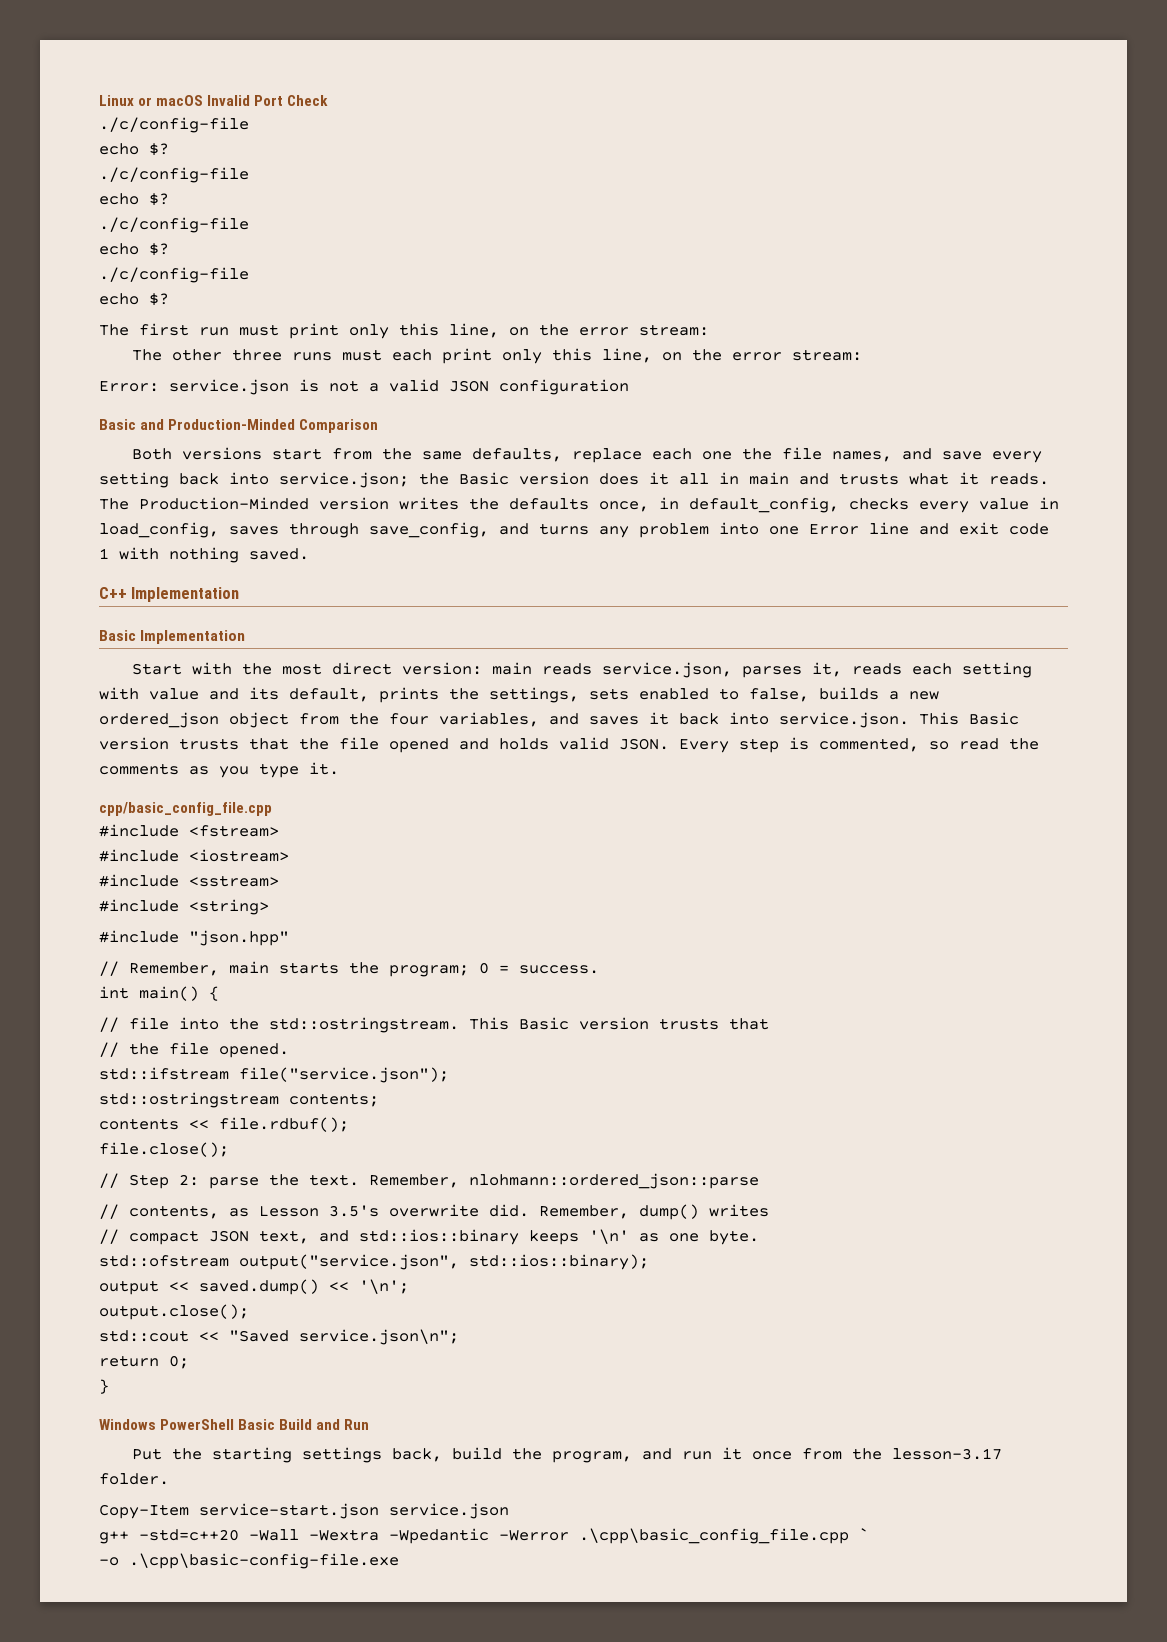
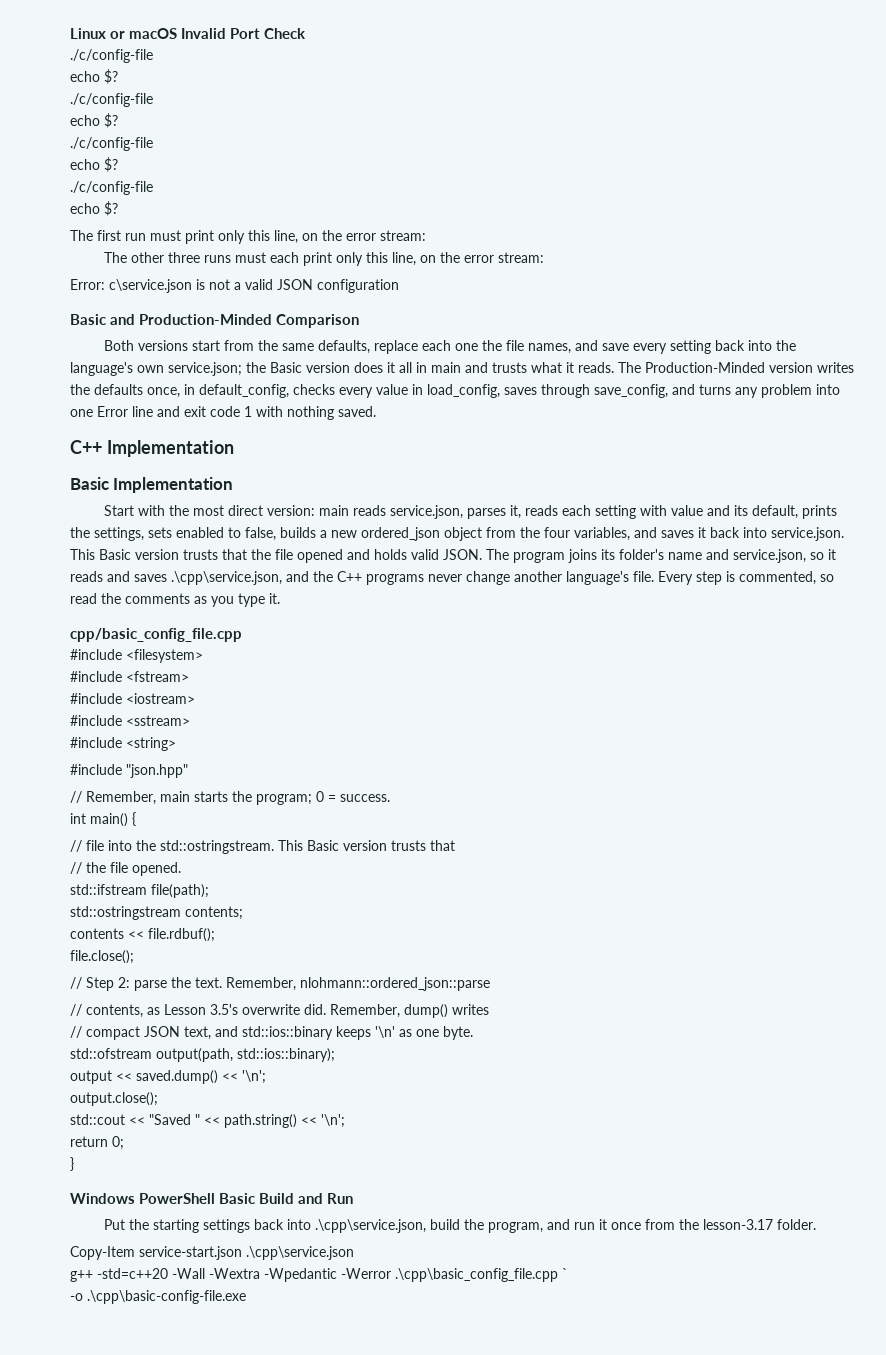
- Error: service.json is not a valid JSON configuration
+ Error: c\service.json is not a valid JSON configuration
- Both versions start from the same defaults, replace each one the file names, and save every setting back into service.json; the Basic version does it all in main and trusts what it reads.
+ Both versions start from the same defaults, replace each one the file names, and save every setting back into the language's own service.json; the Basic version does it all in main and trusts what it reads.
+ The program joins its folder's name and service.json, so it reads and saves .\cpp\service.json, and the C++ programs never change another language's file.
+ #include <filesystem>
- std::ifstream file("service.json");
+ std::ifstream file(path);
- std::ofstream output("service.json", std::ios::binary);
+ std::ofstream output(path, std::ios::binary);
- std::cout << "Saved service.json\n";
+ std::cout << "Saved " << path.string() << '\n';
- Put the starting settings back, build the program, and run it once from the lesson-3.17 folder.
+ Put the starting settings back into .\cpp\service.json, build the program, and run it once from the lesson-3.17 folder.
- Copy-Item service-start.json service.json
+ Copy-Item service-start.json .\cpp\service.json

